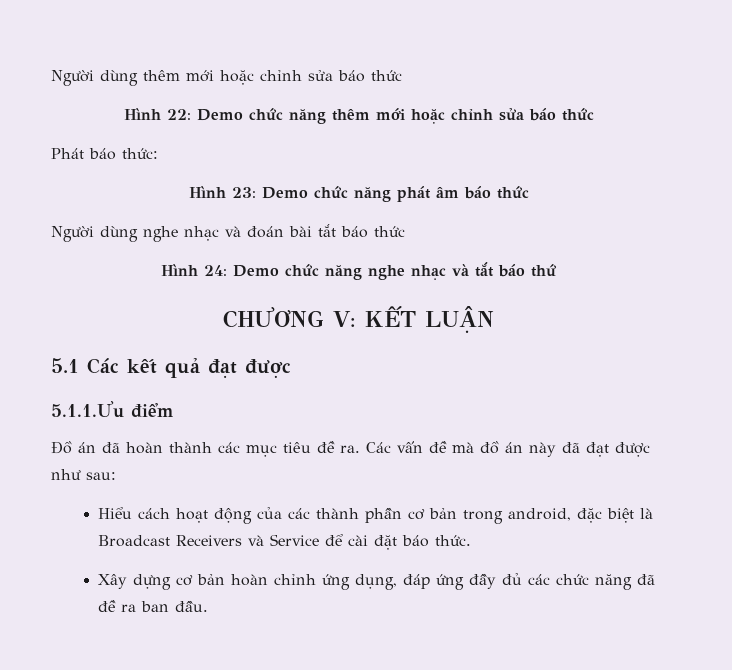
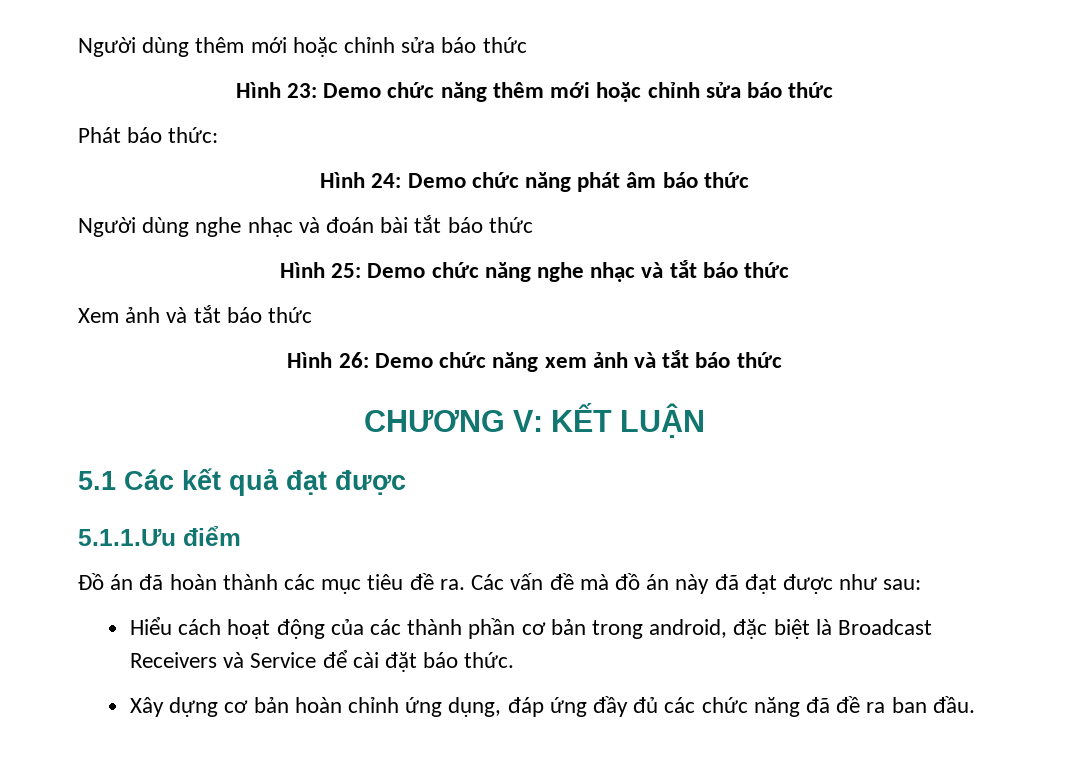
- Hình 22: Demo chức năng thêm mới hoặc chỉnh sửa báo thức
+ Hình 23: Demo chức năng thêm mới hoặc chỉnh sửa báo thức
- Hình 23: Demo chức năng phát âm báo thức
+ Hình 24: Demo chức năng phát âm báo thức
- Hình 24: Demo chức năng nghe nhạc và tắt báo thứ
+ Hình 25: Demo chức năng nghe nhạc và tắt báo thức
+ Xem ảnh và tắt báo thức
+ Hình 26: Demo chức năng xem ảnh và tắt báo thức

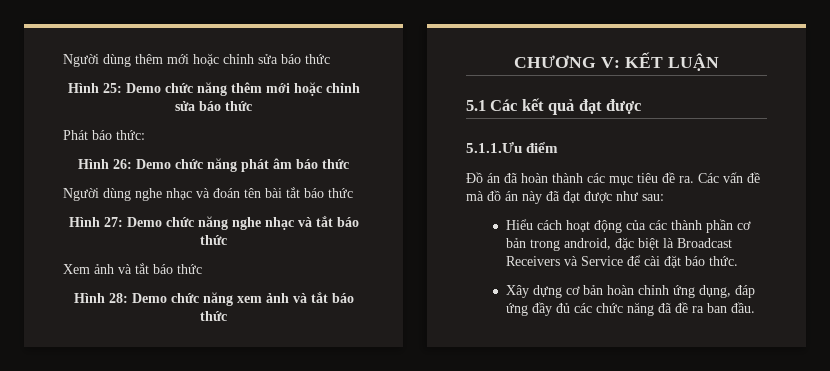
- Hình 23: Demo chức năng thêm mới hoặc chỉnh sửa báo thức
+ Hình 25: Demo chức năng thêm mới hoặc chỉnh sửa báo thức
- Hình 24: Demo chức năng phát âm báo thức
+ Hình 26: Demo chức năng phát âm báo thức
- Người dùng nghe nhạc và đoán bài tắt báo thức
+ Người dùng nghe nhạc và đoán tên bài tắt báo thức
- Hình 25: Demo chức năng nghe nhạc và tắt báo thức
+ Hình 27: Demo chức năng nghe nhạc và tắt báo thức
- Hình 26: Demo chức năng xem ảnh và tắt báo thức
+ Hình 28: Demo chức năng xem ảnh và tắt báo thức

